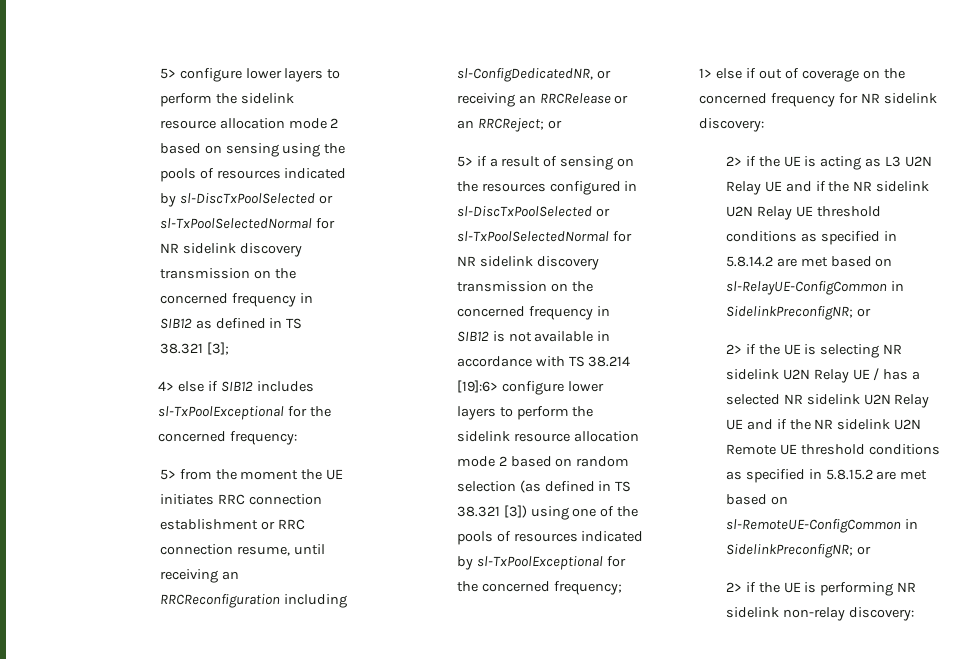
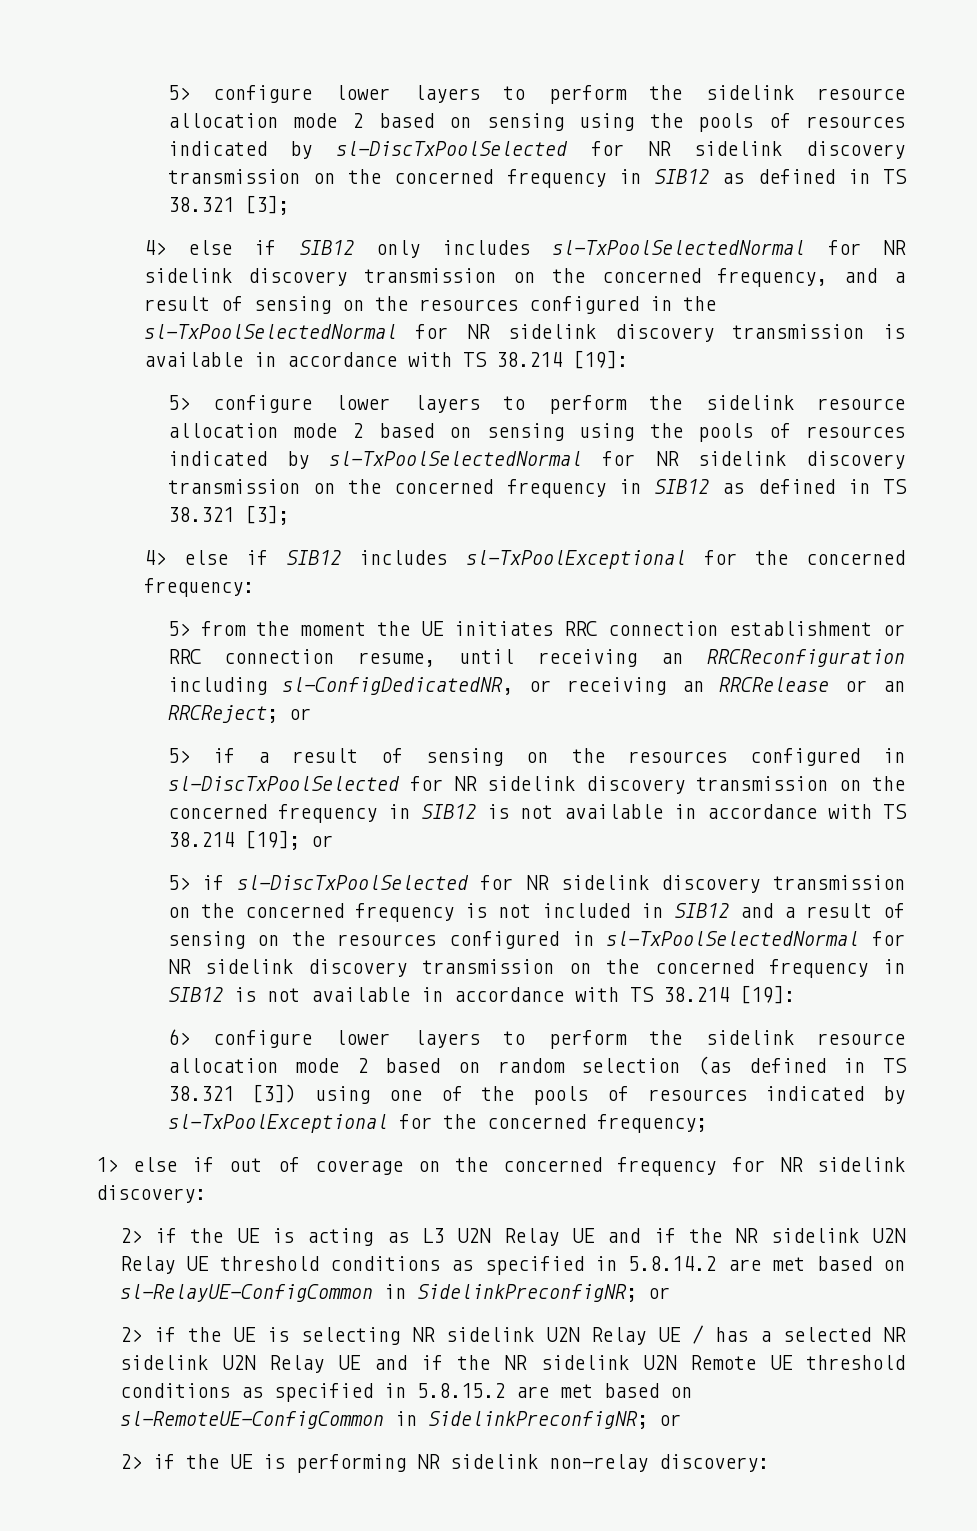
- 5> configure lower layers to perform the sidelink resource allocation mode 2 based on sensing using the pools of resources indicated by sl-DiscTxPoolSelected or sl-TxPoolSelectedNormal for NR sidelink discovery transmission on the concerned frequency in SIB12 as defined in TS 38.321 [3];
+ 5> configure lower layers to perform the sidelink resource allocation mode 2 based on sensing using the pools of resources indicated by sl-DiscTxPoolSelected for NR sidelink discovery transmission on the concerned frequency in SIB12 as defined in TS 38.321 [3];
+ 4> else if SIB12 only includes sl-TxPoolSelectedNormal for NR sidelink discovery transmission on the concerned frequency, and a result of sensing on the resources configured in the sl-TxPoolSelectedNormal for NR sidelink discovery transmission is available in accordance with TS 38.214 [19]:
+ 5> configure lower layers to perform the sidelink resource allocation mode 2 based on sensing using the pools of resources indicated by sl-TxPoolSelectedNormal for NR sidelink discovery transmission on the concerned frequency in SIB12 as defined in TS 38.321 [3];
- 5> if a result of sensing on the resources configured in sl-DiscTxPoolSelected or sl-TxPoolSelectedNormal for NR sidelink discovery transmission on the concerned frequency in SIB12 is not available in accordance with TS 38.214 [19]:6> configure lower layers to perform the sidelink resource allocation mode 2 based on random selection (as defined in TS 38.321 [3]) using one of the pools of resources indicated by sl-TxPoolExceptional for the concerned frequency;
+ 5> if a result of sensing on the resources configured in sl-DiscTxPoolSelected for NR sidelink discovery transmission on the concerned frequency in SIB12 is not available in accordance with TS 38.214 [19]; or
+ 5> if sl-DiscTxPoolSelected for NR sidelink discovery transmission on the concerned frequency is not included in SIB12 and a result of sensing on the resources configured in sl-TxPoolSelectedNormal for NR sidelink discovery transmission on the concerned frequency in SIB12 is not available in accordance with TS 38.214 [19]:
+ 6> configure lower layers to perform the sidelink resource allocation mode 2 based on random selection (as defined in TS 38.321 [3]) using one of the pools of resources indicated by sl-TxPoolExceptional for the concerned frequency;

